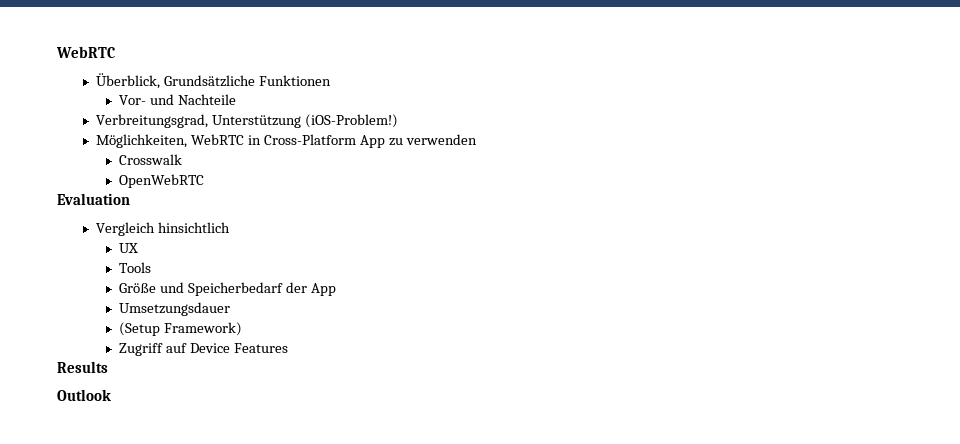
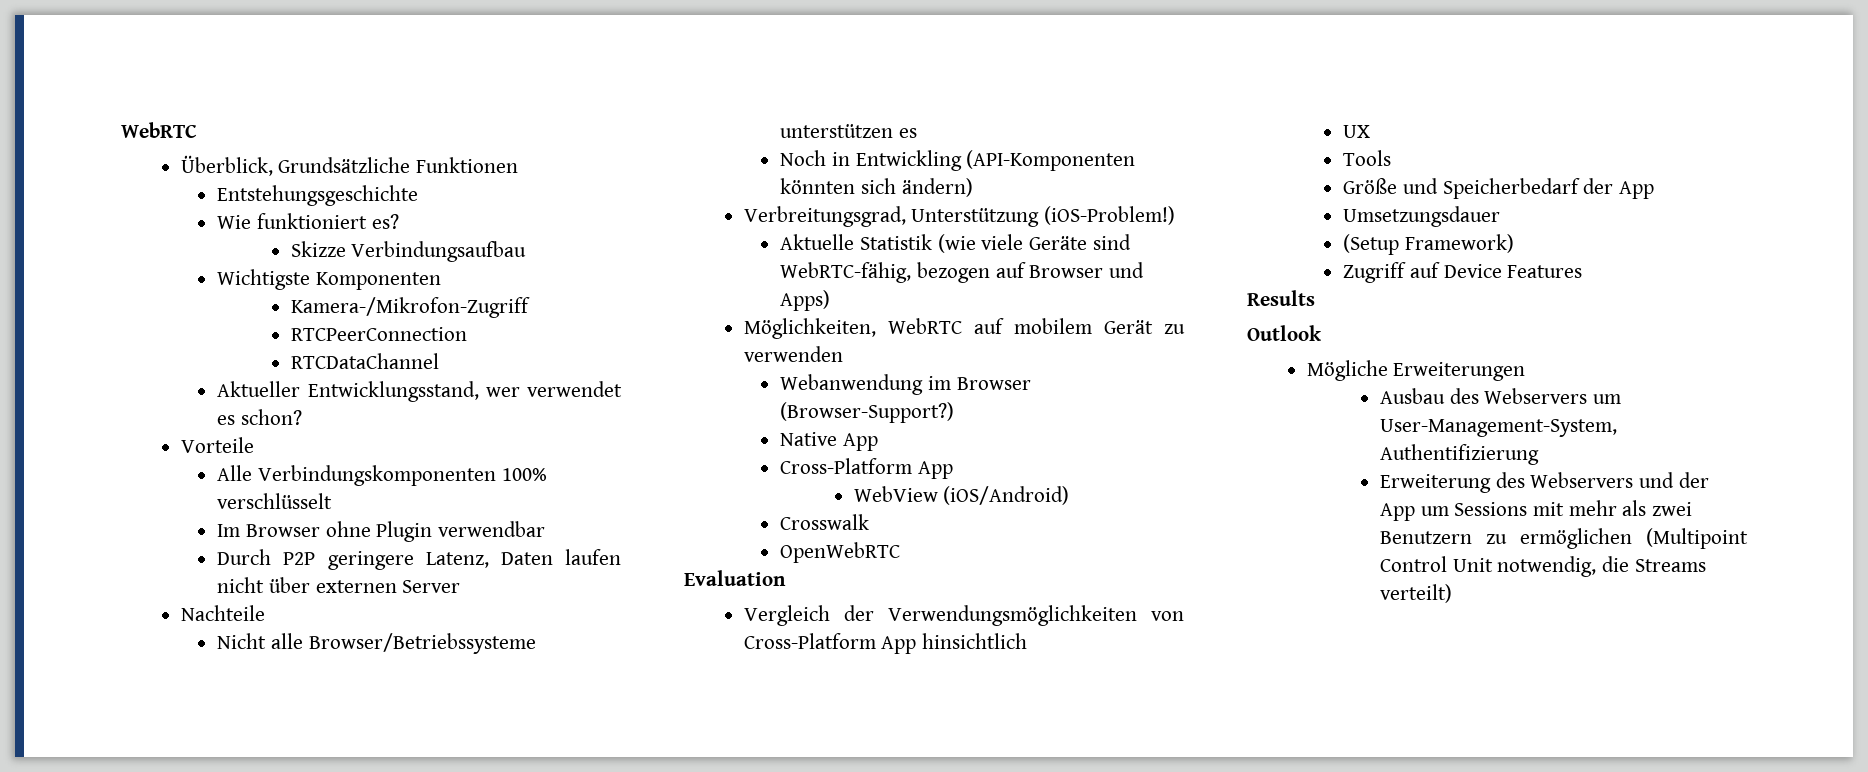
- Vor- und Nachteile
+ Entstehungsgeschichte
+ Wie funktioniert es?
+ Skizze Verbindungsaufbau
+ Wichtigste Komponenten
+ Kamera-/Mikrofon-Zugriff
+ RTCPeerConnection
+ RTCDataChannel
+ Aktueller Entwicklungsstand, wer verwendet es schon?
+ Vorteile
+ Alle Verbindungskomponenten 100% verschlüsselt
+ Im Browser ohne Plugin verwendbar
+ Durch P2P geringere Latenz, Daten laufen nicht über externen Server
+ Nachteile
+ Nicht alle Browser/Betriebssysteme unterstützen es
+ Noch in Entwickling (API-Komponenten könnten sich ändern)
  Verbreitungsgrad, Unterstützung (iOS-Problem!)
- Möglichkeiten, WebRTC in Cross-Platform App zu verwenden
+ Aktuelle Statistik (wie viele Geräte sind WebRTC-fähig, bezogen auf Browser und Apps)
+ Möglichkeiten, WebRTC auf mobilem Gerät zu verwenden
+ Webanwendung im Browser (Browser-Support?)
+ Native App
+ Cross-Platform App
+ WebView (iOS/Android)
- Vergleich hinsichtlich
+ Vergleich der Verwendungsmöglichkeiten von Cross-Platform App hinsichtlich
+ Mögliche Erweiterungen
+ Ausbau des Webservers um User-Management-System, Authentifizierung
+ Erweiterung des Webservers und der App um Sessions mit mehr als zwei Benutzern zu ermöglichen (Multipoint Control Unit notwendig, die Streams verteilt)

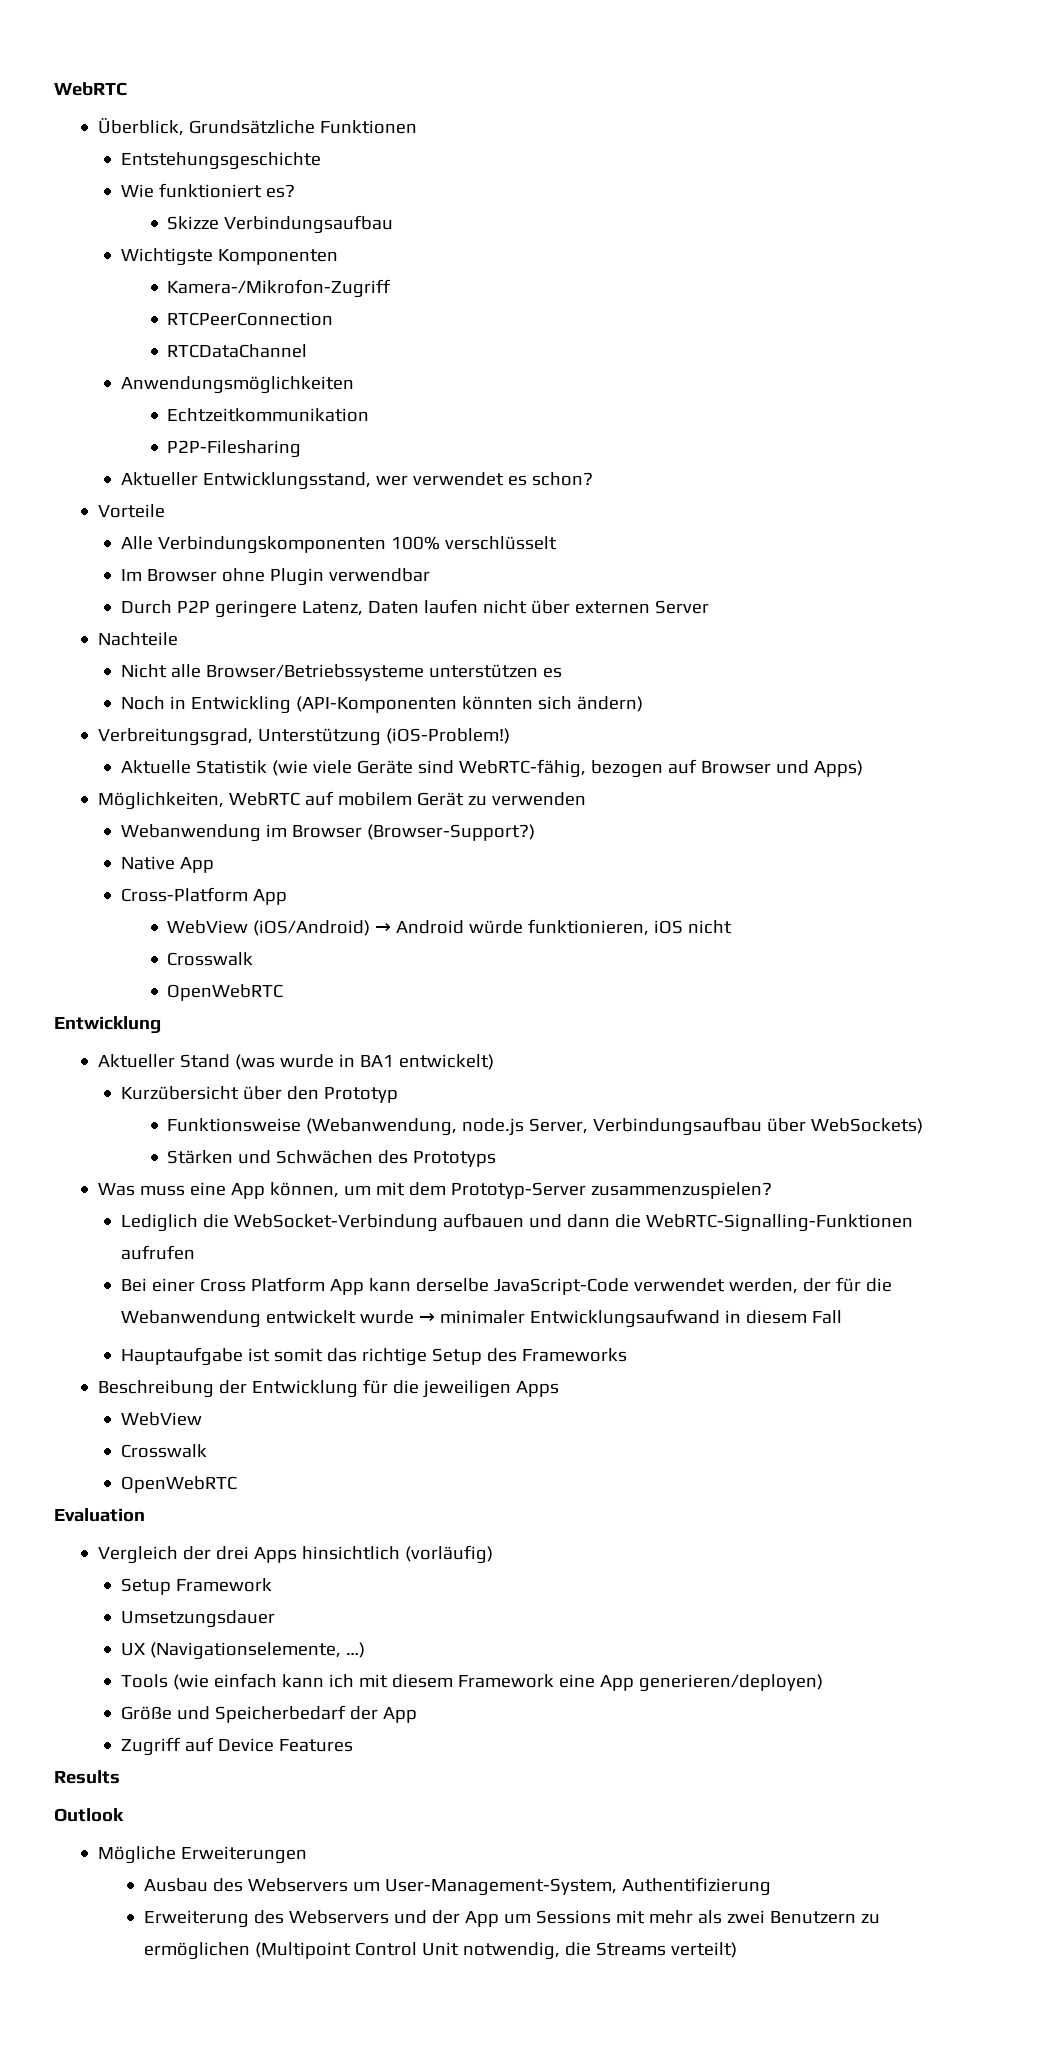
+ Anwendungsmöglichkeiten
+ Echtzeitkommunikation
+ P2P-Filesharing
- WebView (iOS/Android)
+ WebView (iOS/Android) → Android würde funktionieren, iOS nicht
+ Crosswalk
+ OpenWebRTC
+ Entwicklung
+ Aktueller Stand (was wurde in BA1 entwickelt)
+ Kurzübersicht über den Prototyp
+ Funktionsweise (Webanwendung, node.js Server, Verbindungsaufbau über WebSockets)
+ Stärken und Schwächen des Prototyps
+ Was muss eine App können, um mit dem Prototyp-Server zusammenzuspielen?
+ Lediglich die WebSocket-Verbindung aufbauen und dann die WebRTC-Signalling-Funktionen aufrufen
+ Bei einer Cross Platform App kann derselbe JavaScript-Code verwendet werden, der für die Webanwendung entwickelt wurde → minimaler Entwicklungsaufwand in diesem Fall
+ Hauptaufgabe ist somit das richtige Setup des Frameworks
+ Beschreibung der Entwicklung für die jeweiligen Apps
+ WebView
- Vergleich der Verwendungsmöglichkeiten von Cross-Platform App hinsichtlich
+ Vergleich der drei Apps hinsichtlich (vorläufig)
+ Setup Framework
+ Umsetzungsdauer
- UX
+ UX (Navigationselemente, …)
- Tools
+ Tools (wie einfach kann ich mit diesem Framework eine App generieren/deployen)
- Umsetzungsdauer
- (Setup Framework)

